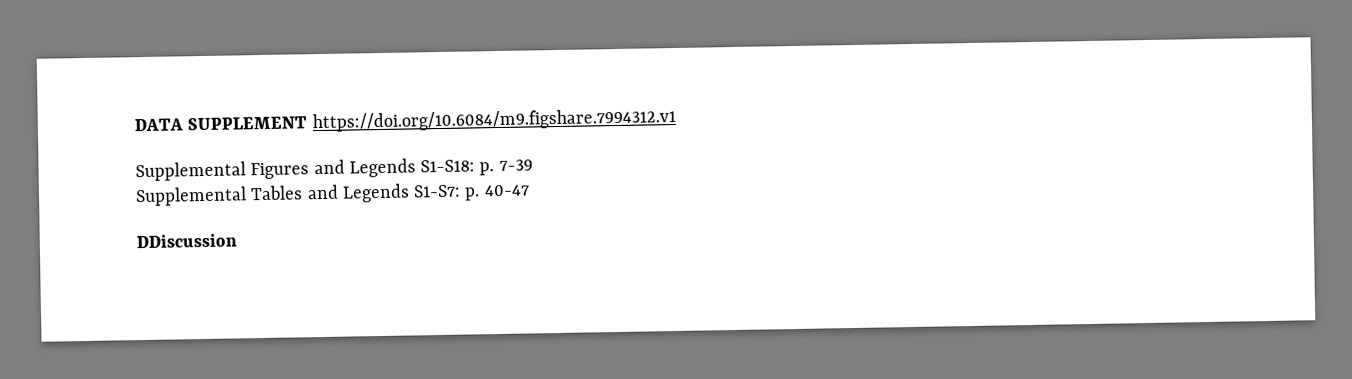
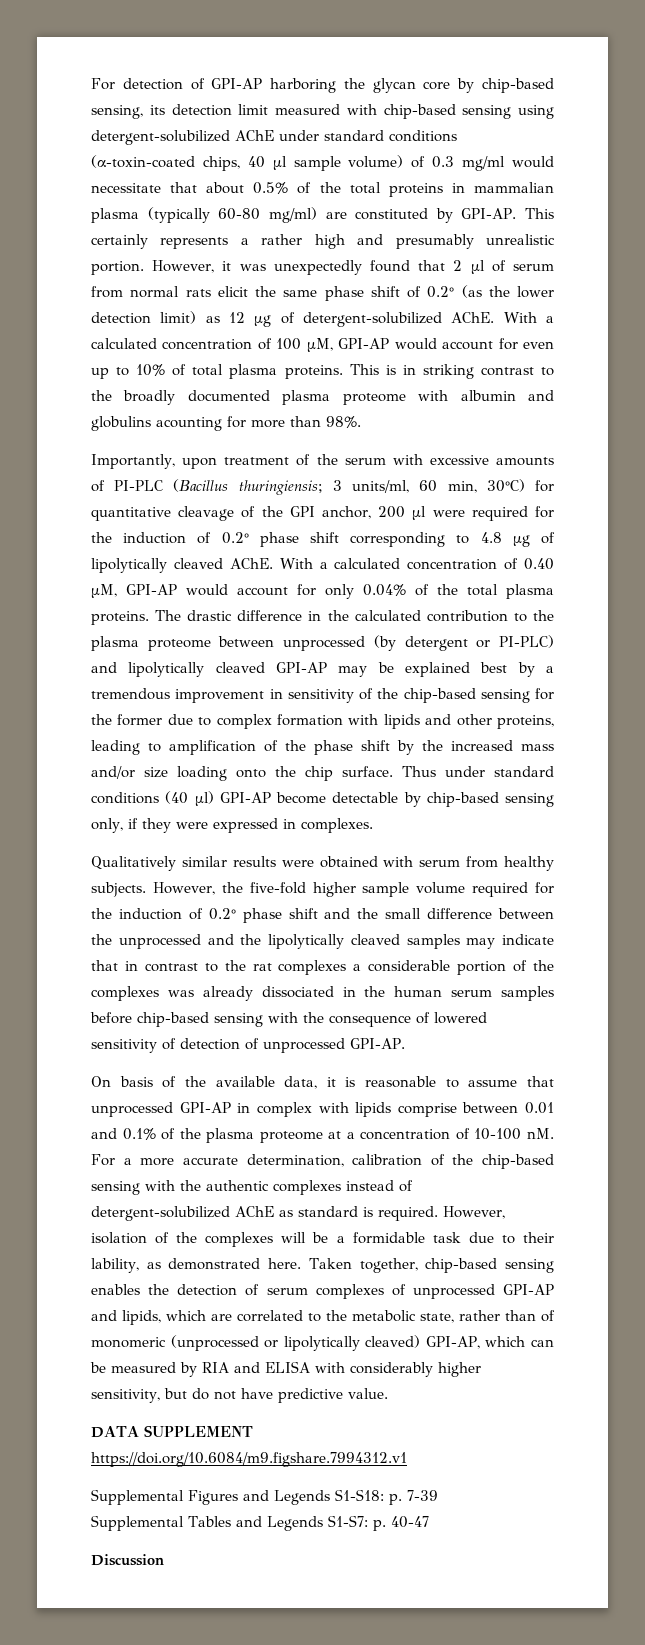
+ For detection of GPI-AP harboring the glycan core by chip-based sensing, its detection limit measured with chip-based sensing using detergent-solubilized AChE under standard conditions (α-toxin-coated chips, 40 μl sample volume) of 0.3 mg/ml would necessitate that about 0.5% of the total proteins in mammalian plasma (typically 60-80 mg/ml) are constituted by GPI-AP. This certainly represents a rather high and presumably unrealistic portion. However, it was unexpectedly found that 2 μl of serum from normal rats elicit the same phase shift of 0.2° (as the lower detection limit) as 12 μg of detergent-solubilized AChE. With a calculated concentration of 100 μM, GPI-AP would account for even up to 10% of total plasma proteins. This is in striking contrast to the broadly documented plasma proteome with albumin and globulins acounting for more than 98%.
+ Importantly, upon treatment of the serum with excessive amounts of PI-PLC (Bacillus thuringiensis; 3 units/ml, 60 min, 30°C) for quantitative cleavage of the GPI anchor, 200 μl were required for the induction of 0.2° phase shift corresponding to 4.8 μg of lipolytically cleaved AChE. With a calculated concentration of 0.40 μM, GPI-AP would account for only 0.04% of the total plasma proteins. The drastic difference in the calculated contribution to the plasma proteome between unprocessed (by detergent or PI-PLC) and lipolytically cleaved GPI-AP may be explained best by a tremendous improvement in sensitivity of the chip-based sensing for the former due to complex formation with lipids and other proteins, leading to amplification of the phase shift by the increased mass and/or size loading onto the chip surface. Thus under standard conditions (40 μl) GPI-AP become detectable by chip-based sensing only, if they were expressed in complexes.
+ Qualitatively similar results were obtained with serum from healthy subjects. However, the five-fold higher sample volume required for the induction of 0.2° phase shift and the small difference between the unprocessed and the lipolytically cleaved samples may indicate that in contrast to the rat complexes a considerable portion of the complexes was already dissociated in the human serum samples before chip-based sensing with the consequence of lowered sensitivity of detection of unprocessed GPI-AP.
+ On basis of the available data, it is reasonable to assume that unprocessed GPI-AP in complex with lipids comprise between 0.01 and 0.1% of the plasma proteome at a concentration of 10-100 nM. For a more accurate determination, calibration of the chip-based sensing with the authentic complexes instead of detergent-solubilized AChE as standard is required. However, isolation of the complexes will be a formidable task due to their lability, as demonstrated here. Taken together, chip-based sensing enables the detection of serum complexes of unprocessed GPI-AP and lipids, which are correlated to the metabolic state, rather than of monomeric (unprocessed or lipolytically cleaved) GPI-AP, which can be measured by RIA and ELISA with considerably higher sensitivity, but do not have predictive value.
- DDiscussion
+ Discussion

